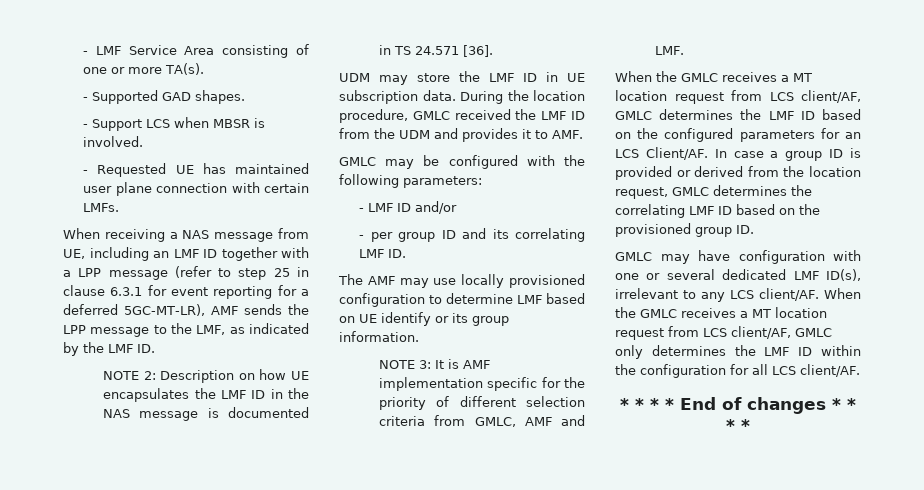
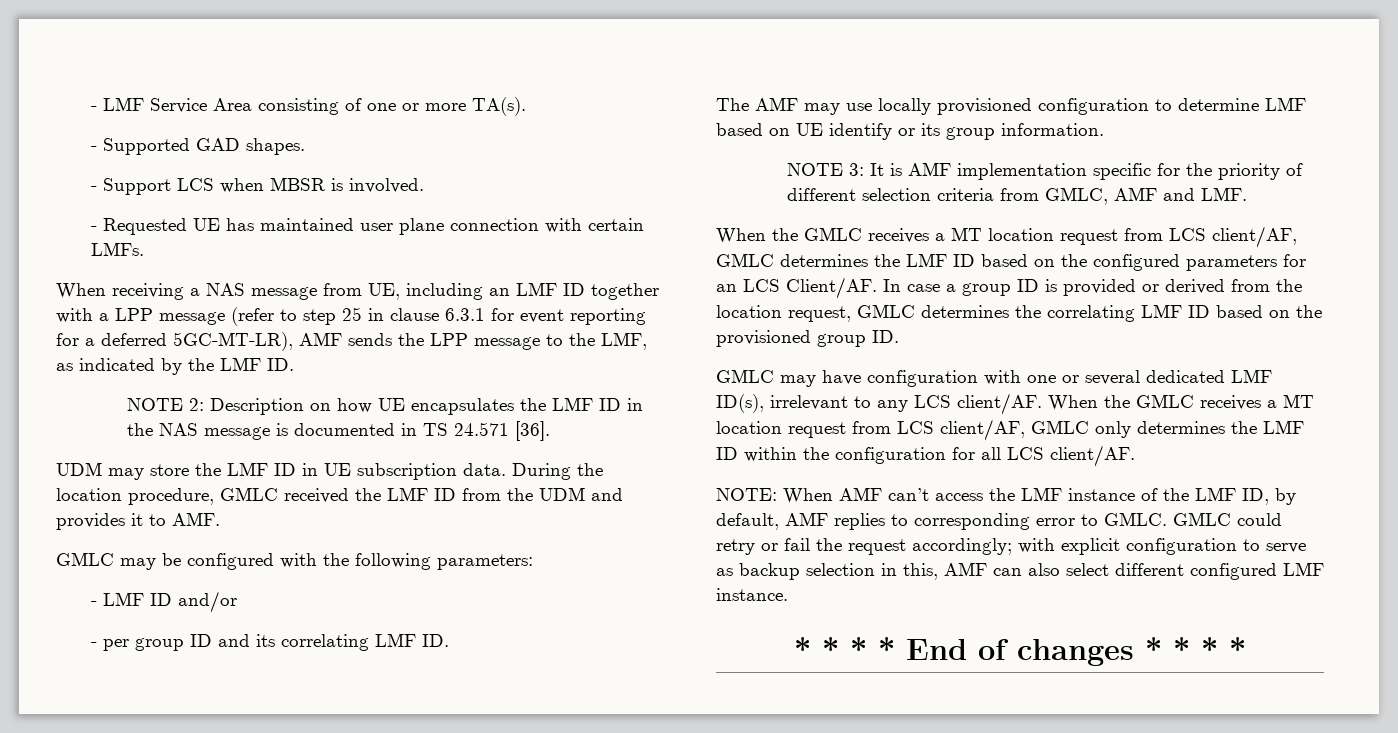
+ NOTE: When AMF can’t access the LMF instance of the LMF ID, by default, AMF replies to corresponding error to GMLC. GMLC could retry or fail the request accordingly; with explicit configuration to serve as backup selection in this, AMF can also select different configured LMF instance.

